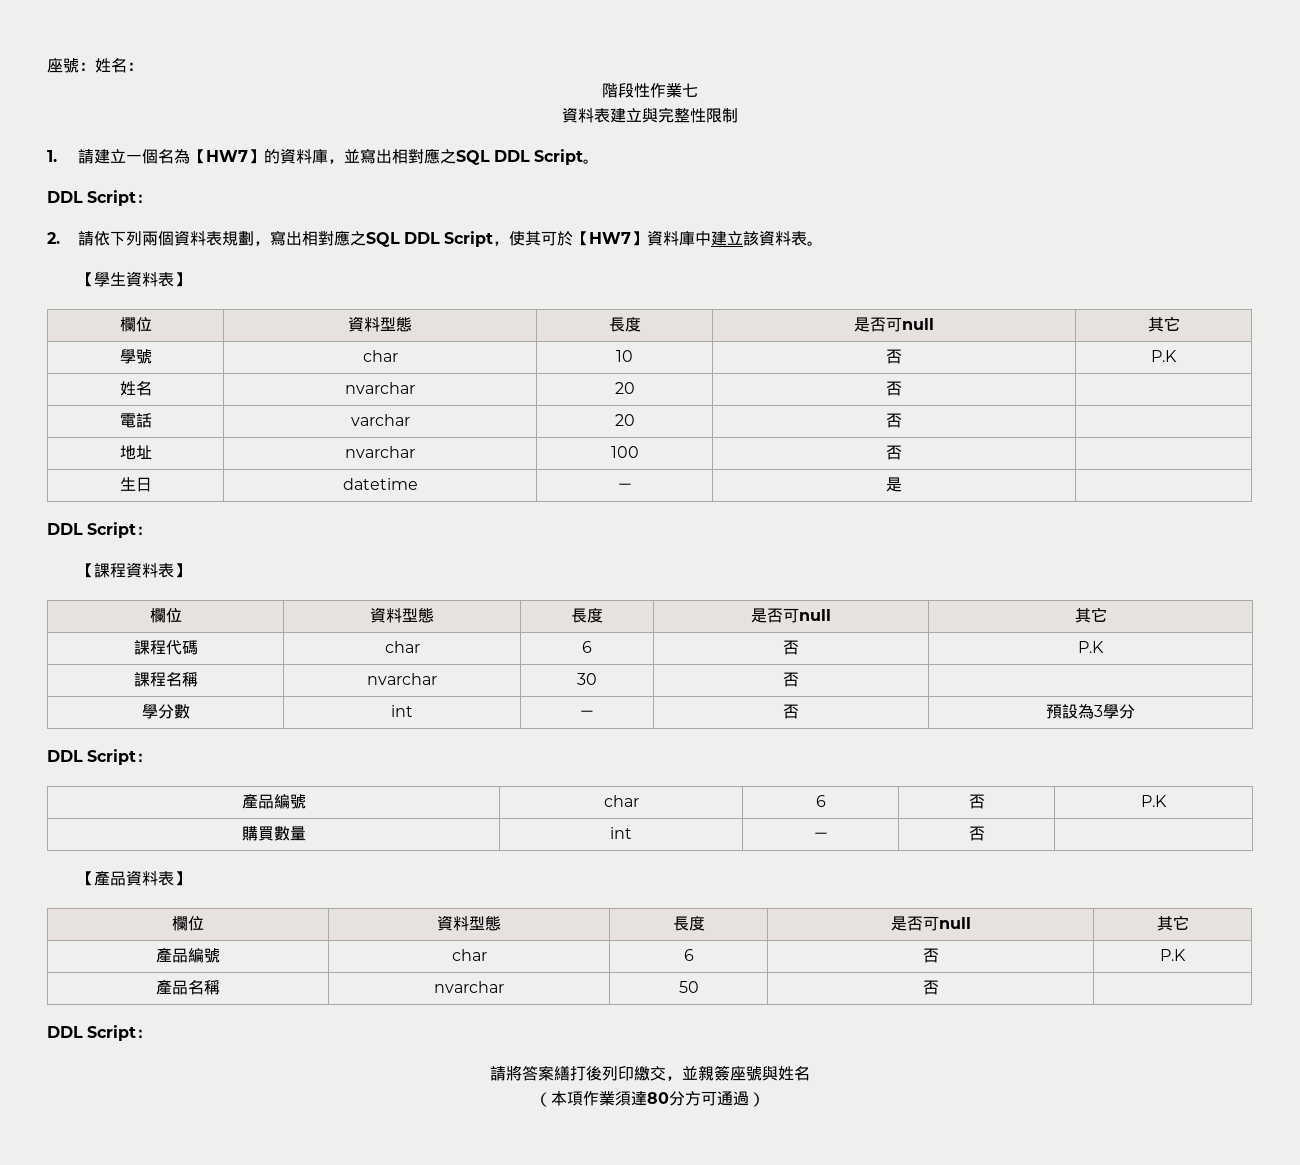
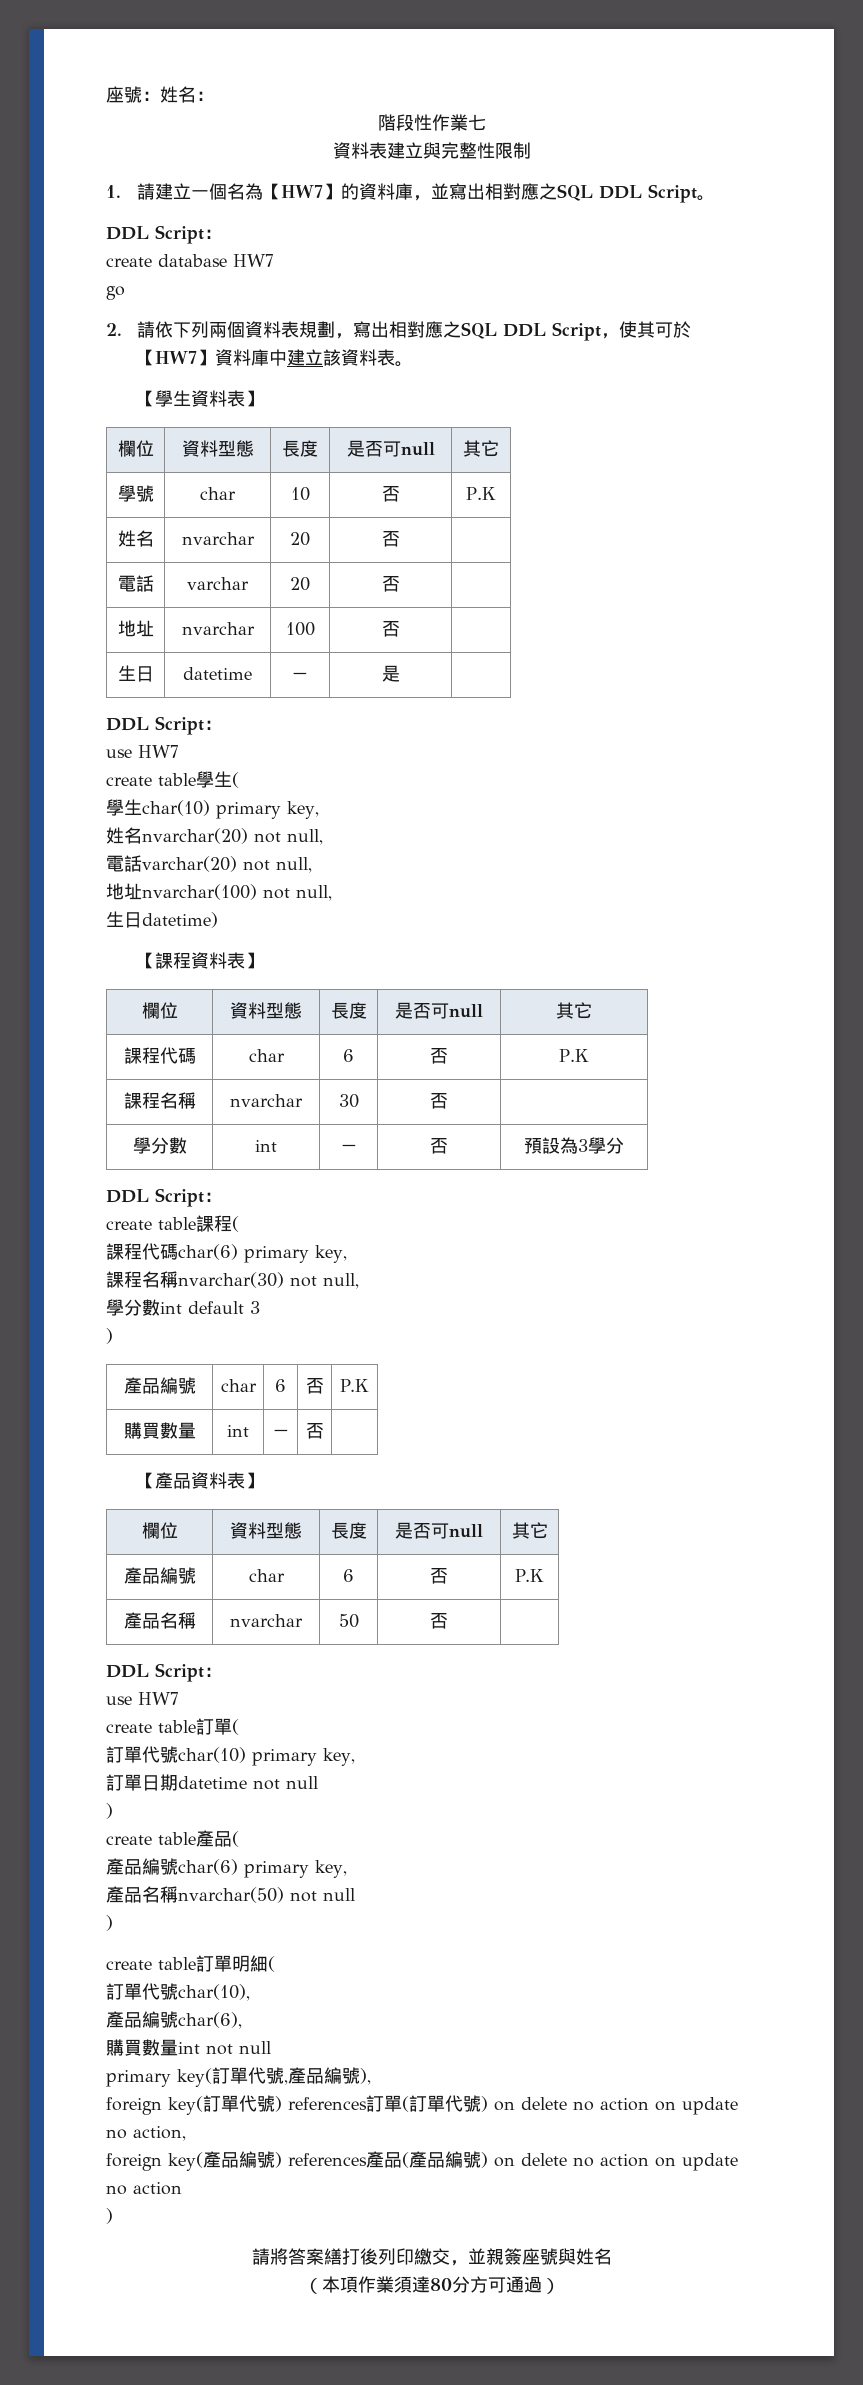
+ create database HW7
+ go
  生日 | datetime | － | 是 |
  DDL Script：
+ use HW7
+ create table學生(
+ 學生char(10) primary key,
+ 姓名nvarchar(20) not null,
+ 電話varchar(20) not null,
+ 地址nvarchar(100) not null,
+ 生日datetime)
+ create table課程(
+ 課程代碼char(6) primary key,
+ 課程名稱nvarchar(30) not null,
+ 學分數int default 3
+ )
  產品名稱 | nvarchar | 50 | 否 |
  DDL Script：
+ use HW7
+ create table訂單(
+ 訂單代號char(10) primary key,
+ 訂單日期datetime not null
+ )
+ create table產品(
+ 產品編號char(6) primary key,
+ 產品名稱nvarchar(50) not null
+ )
+ create table訂單明細(
+ 訂單代號char(10),
+ 產品編號char(6),
+ 購買數量int not null
+ primary key(訂單代號,產品編號),
+ foreign key(訂單代號) references訂單(訂單代號) on delete no action on update no action,
+ foreign key(產品編號) references產品(產品編號) on delete no action on update no action
+ )

